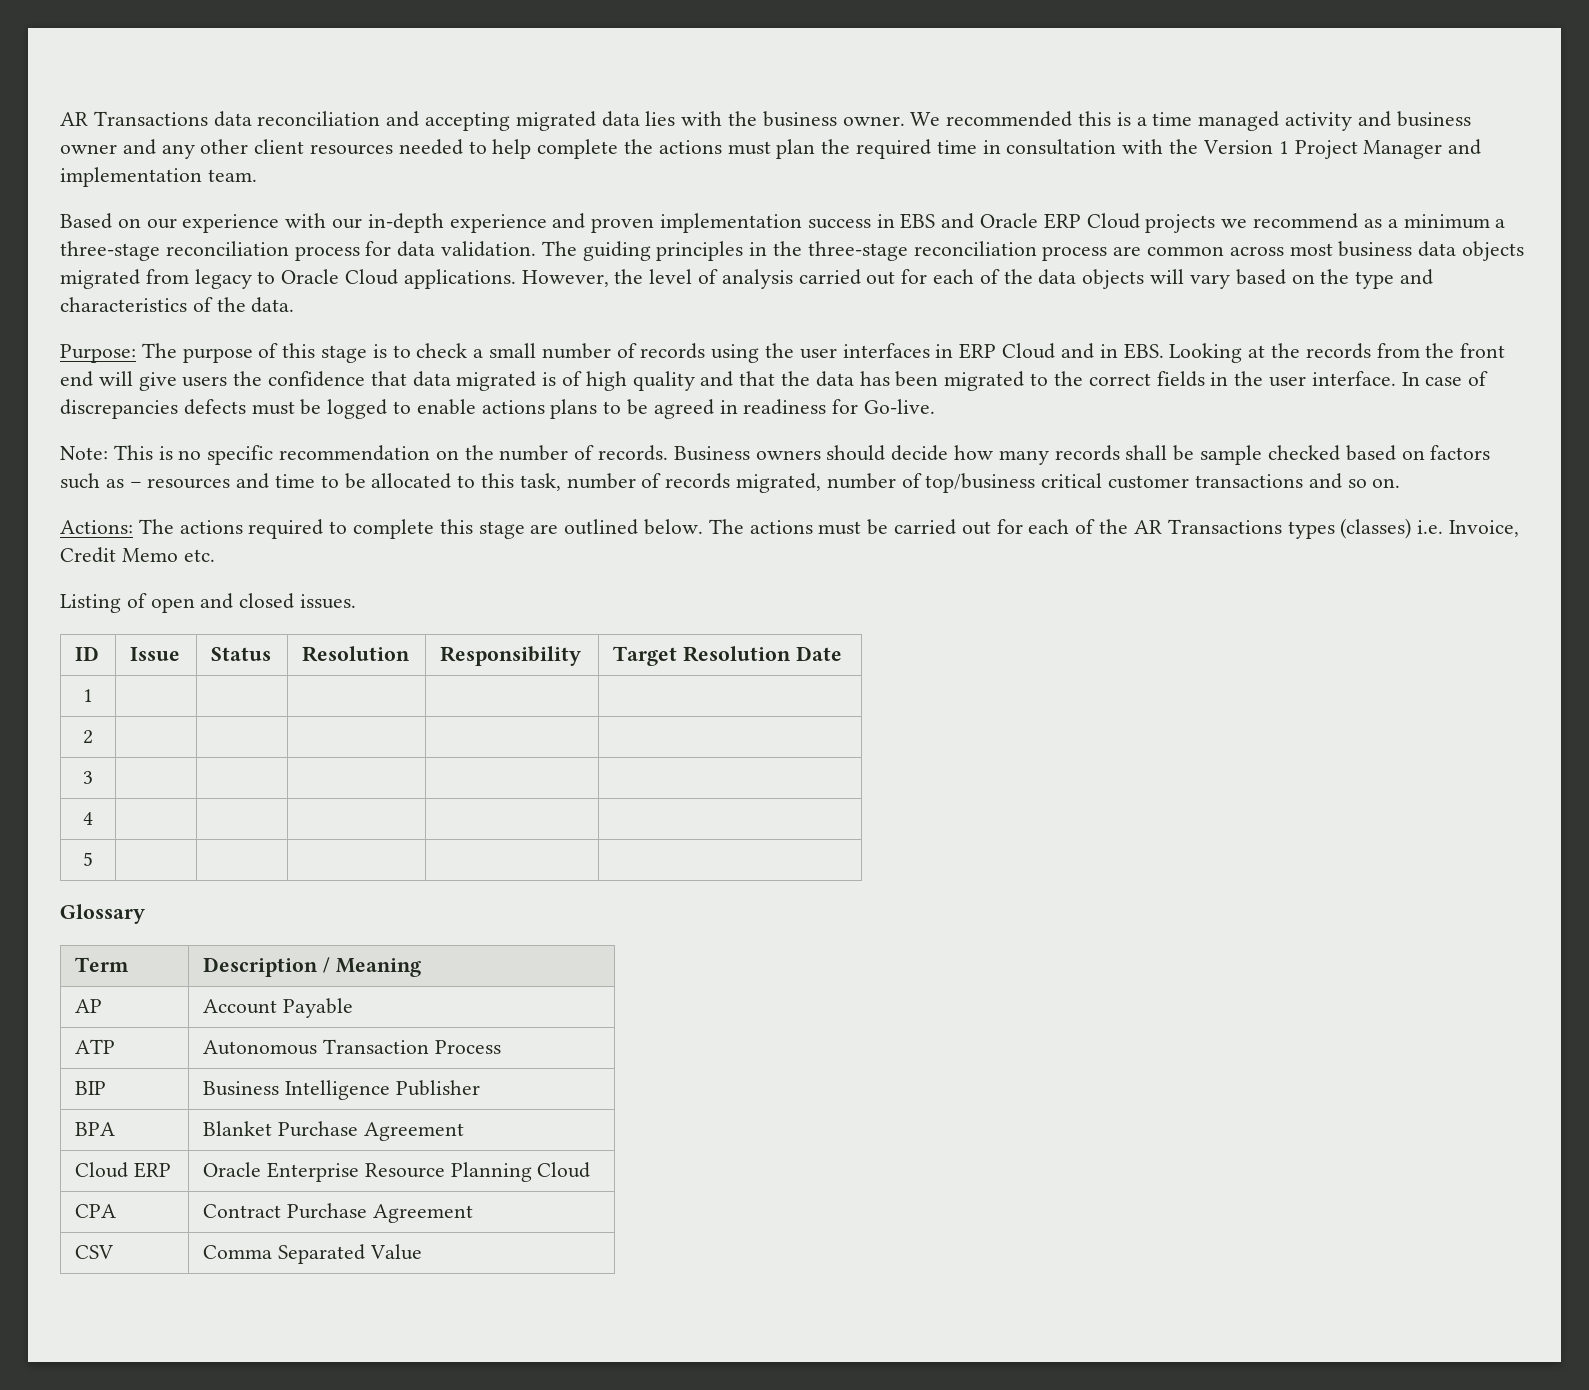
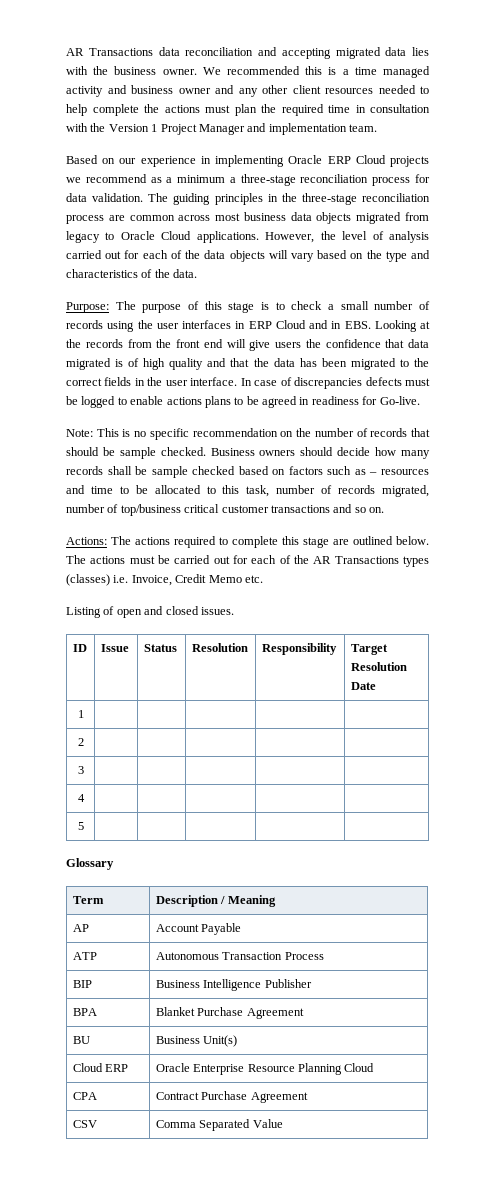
- Based on our experience with our in-depth experience and proven implementation success in EBS and Oracle ERP Cloud projects we recommend as a minimum a three-stage reconciliation process for data validation.
+ Based on our experience in implementing Oracle ERP Cloud projects we recommend as a minimum a three-stage reconciliation process for data validation.
- Note: This is no specific recommendation on the number of records.
+ Note: This is no specific recommendation on the number of records that should be sample checked.
+ BU | Business Unit(s)

